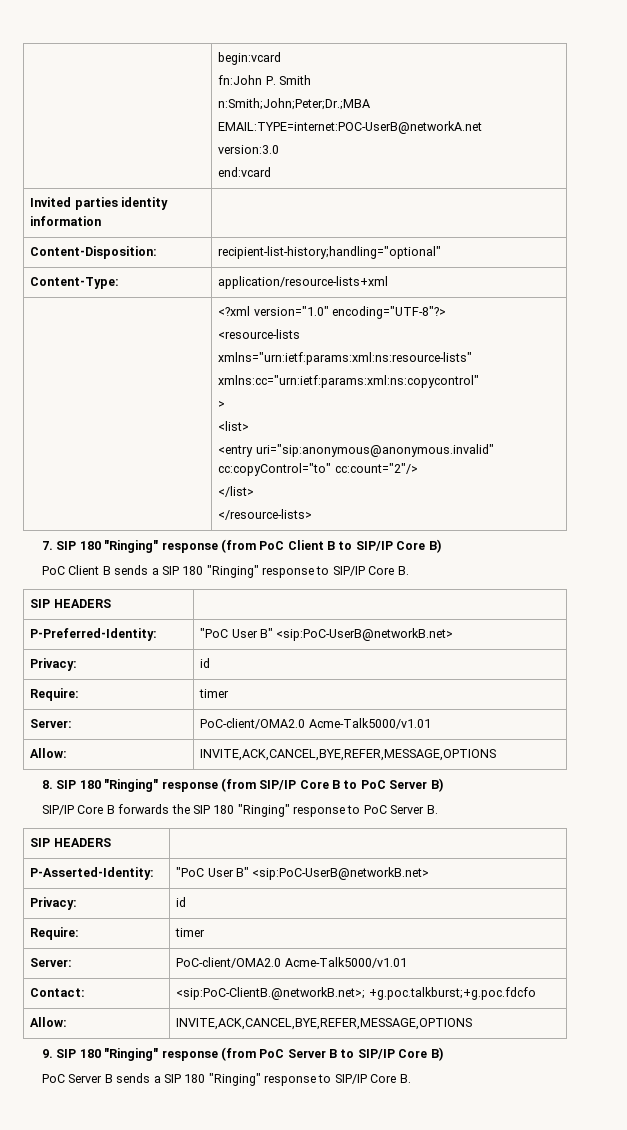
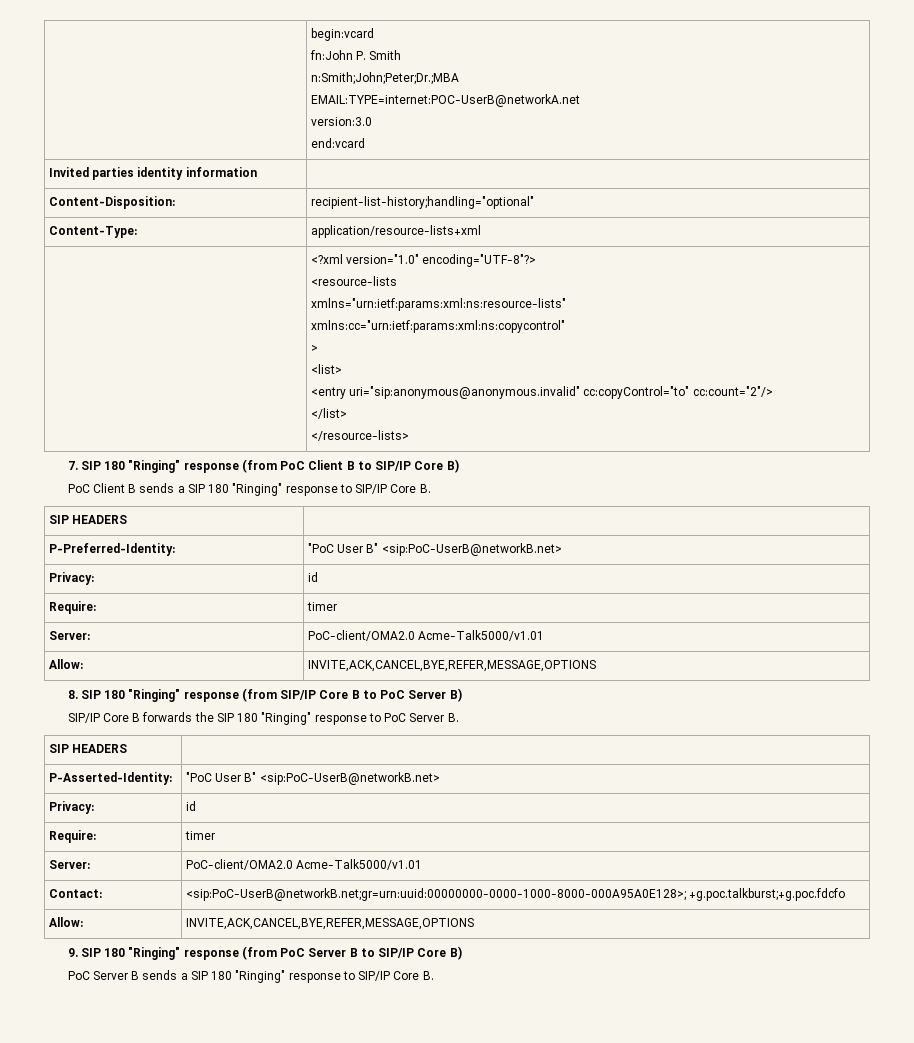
- Contact: | <sip:PoC-ClientB.@networkB.net>; +g.poc.talkburst;+g.poc.fdcfo
+ Contact: | <sip:PoC-UserB@networkB.net;gr=urn:uuid:00000000-0000-1000-8000-000A95A0E128>; +g.poc.talkburst;+g.poc.fdcfo

